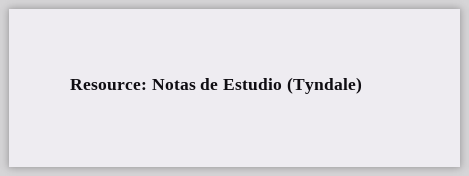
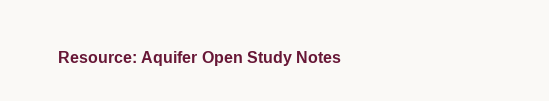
- Resource: Notas de Estudio (Tyndale)
+ Resource: Aquifer Open Study Notes

